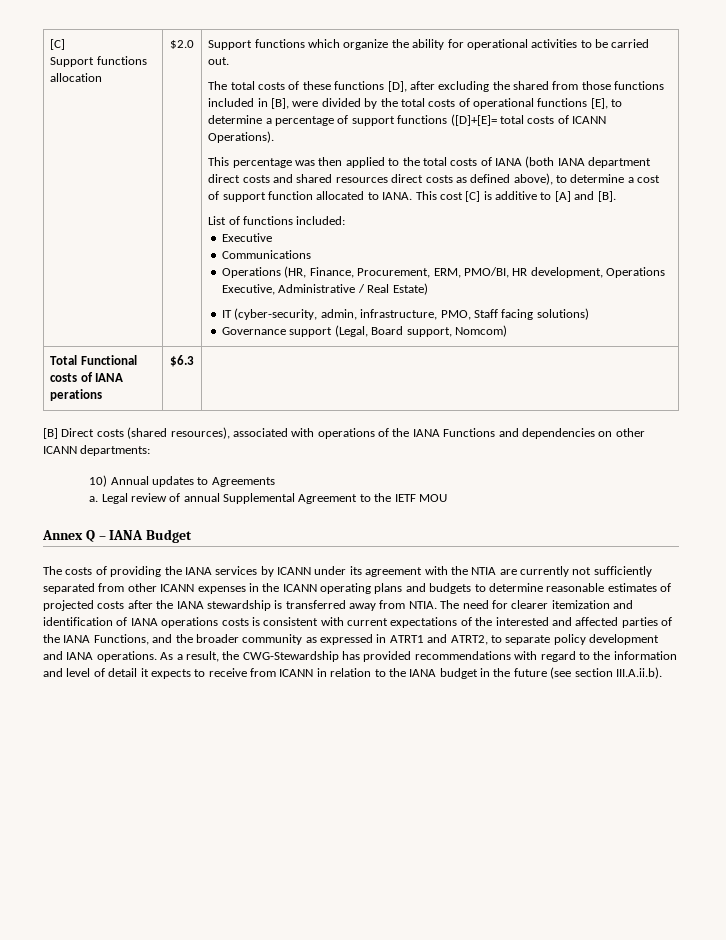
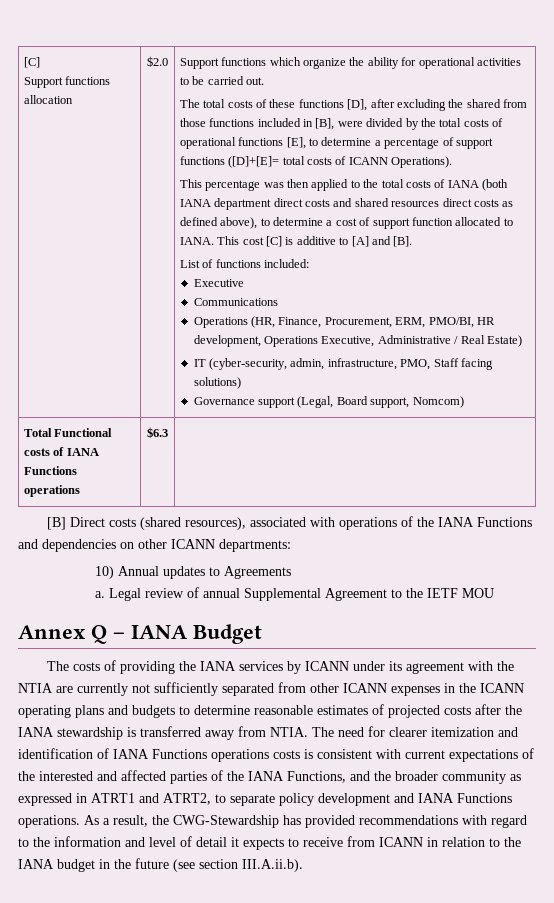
- Total Functional costs of IANA perations | $6.3 |
+ Total Functional costs of IANA Functions operations | $6.3 |
- The need for clearer itemization and identification of IANA operations costs is consistent with current expectations of the interested and affected parties of the IANA Functions, and the broader community as expressed in ATRT1 and ATRT2, to separate policy development and IANA operations.
+ The need for clearer itemization and identification of IANA Functions operations costs is consistent with current expectations of the interested and affected parties of the IANA Functions, and the broader community as expressed in ATRT1 and ATRT2, to separate policy development and IANA Functions operations.

